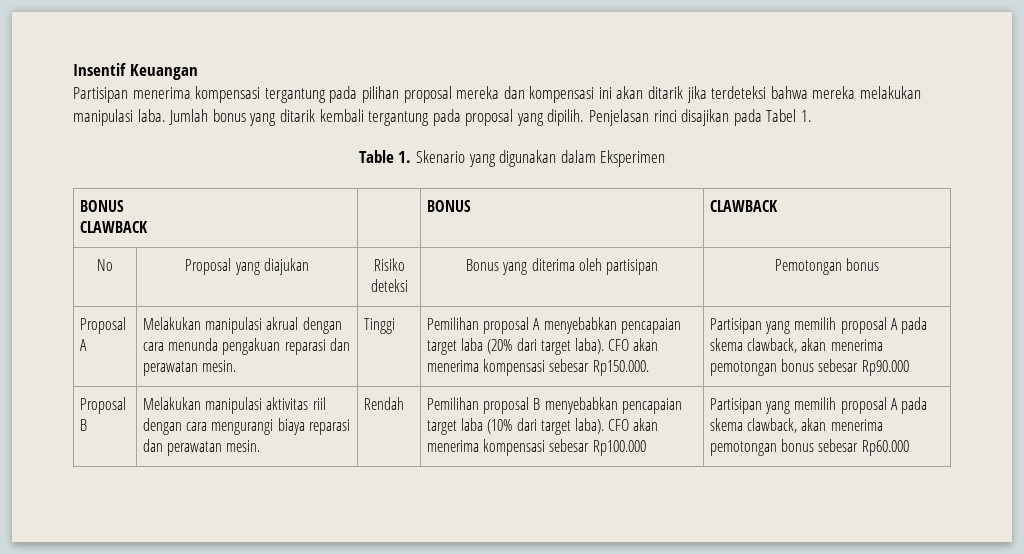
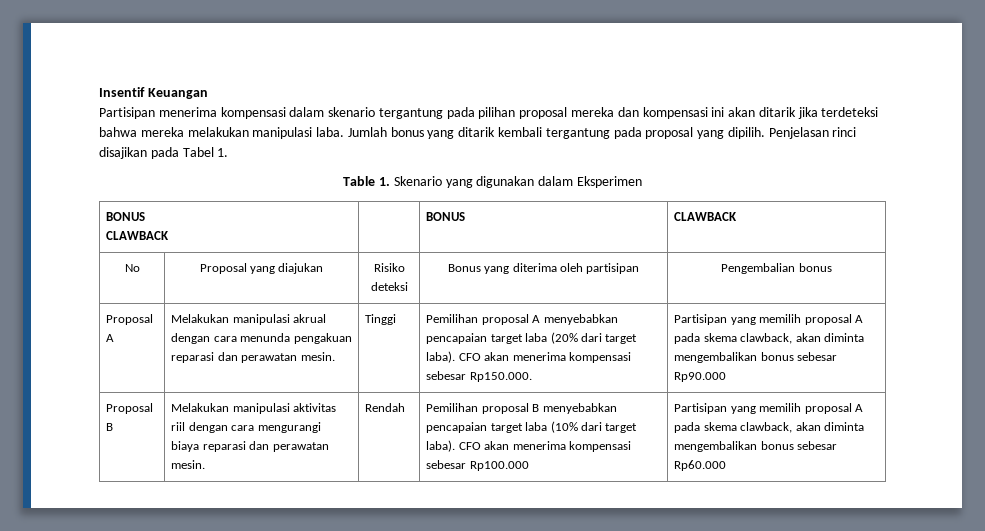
- Partisipan menerima kompensasi tergantung pada pilihan proposal mereka dan kompensasi ini akan ditarik jika terdeteksi bahwa mereka melakukan manipulasi laba.
+ Partisipan menerima kompensasi dalam skenario tergantung pada pilihan proposal mereka dan kompensasi ini akan ditarik jika terdeteksi bahwa mereka melakukan manipulasi laba.
- No | Proposal yang diajukan | Risiko deteksi | Bonus yang diterima oleh partisipan | Pemotongan bonus
+ No | Proposal yang diajukan | Risiko deteksi | Bonus yang diterima oleh partisipan | Pengembalian bonus
- Partisipan yang memilih proposal A pada skema clawback, akan menerima pemotongan bonus sebesar Rp90.000
+ Partisipan yang memilih proposal A pada skema clawback, akan diminta mengembalikan bonus sebesar Rp90.000
- Partisipan yang memilih proposal A pada skema clawback, akan menerima pemotongan bonus sebesar Rp60.000
+ Partisipan yang memilih proposal A pada skema clawback, akan diminta mengembalikan bonus sebesar Rp60.000

